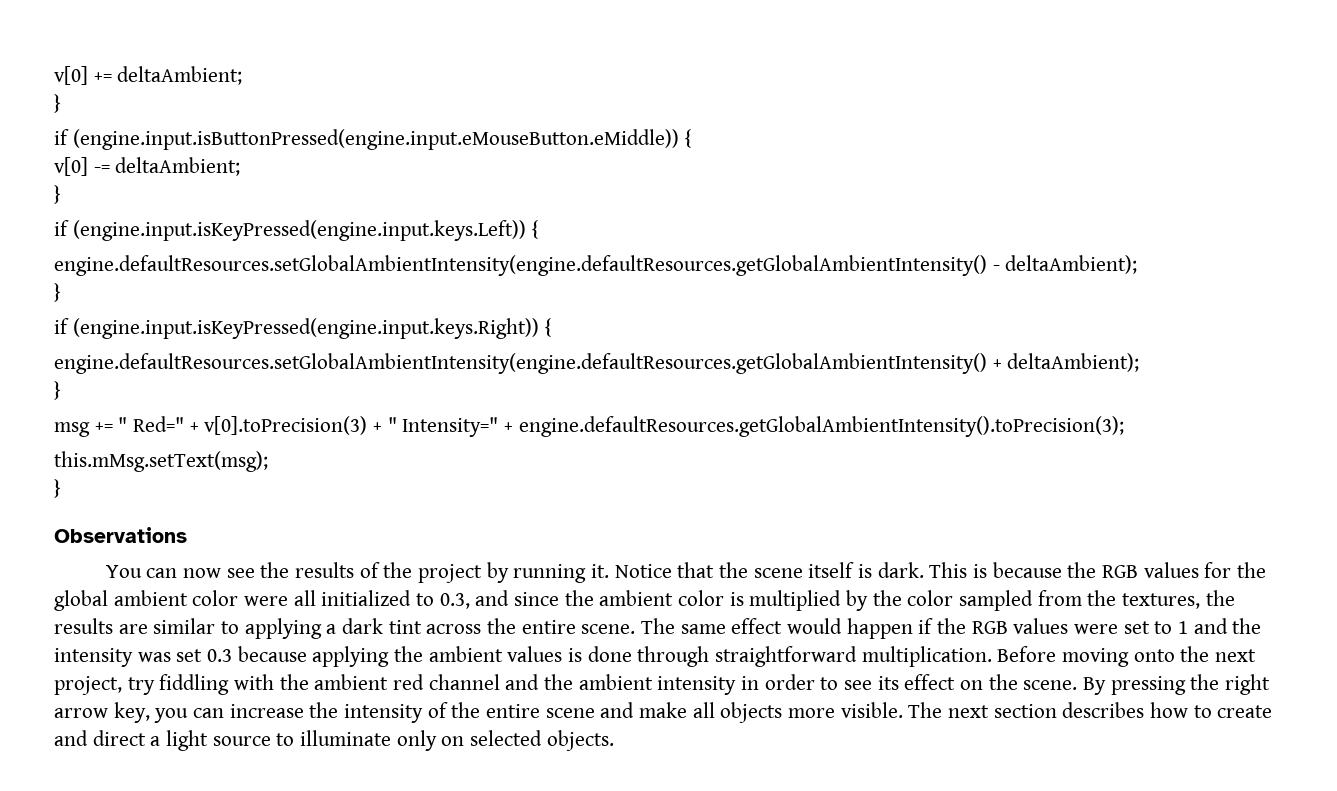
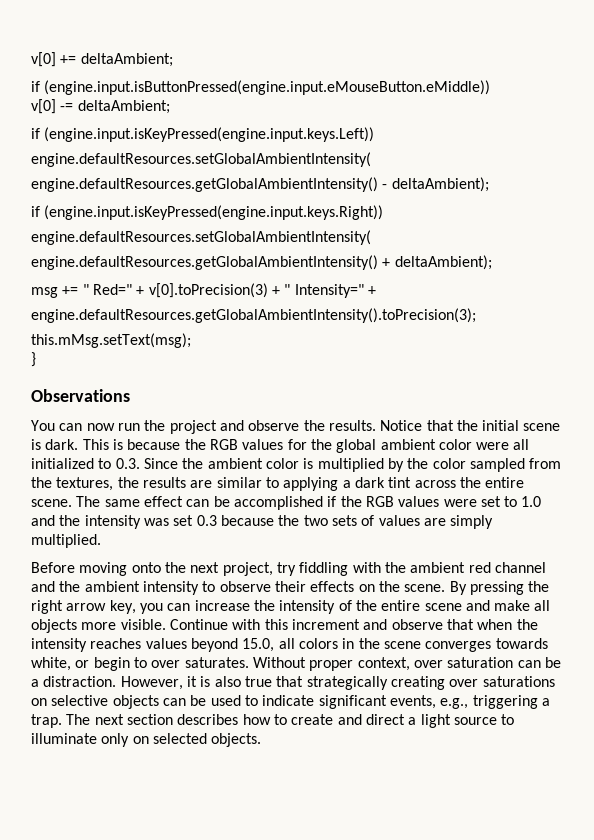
  v[0] += deltaAmbient;
- }
- if (engine.input.isButtonPressed(engine.input.eMouseButton.eMiddle)) {
+ if (engine.input.isButtonPressed(engine.input.eMouseButton.eMiddle))
  v[0] -= deltaAmbient;
- }
- if (engine.input.isKeyPressed(engine.input.keys.Left)) {
- engine.defaultResources.setGlobalAmbientIntensity(engine.defaultResources.getGlobalAmbientIntensity() - deltaAmbient);
- }
+ if (engine.input.isKeyPressed(engine.input.keys.Left))
+ engine.defaultResources.setGlobalAmbientIntensity(
+ engine.defaultResources.getGlobalAmbientIntensity() - deltaAmbient);
- if (engine.input.isKeyPressed(engine.input.keys.Right)) {
- engine.defaultResources.setGlobalAmbientIntensity(engine.defaultResources.getGlobalAmbientIntensity() + deltaAmbient);
- }
+ if (engine.input.isKeyPressed(engine.input.keys.Right))
+ engine.defaultResources.setGlobalAmbientIntensity(
+ engine.defaultResources.getGlobalAmbientIntensity() + deltaAmbient);
- msg += " Red=" + v[0].toPrecision(3) + " Intensity=" + engine.defaultResources.getGlobalAmbientIntensity().toPrecision(3);
+ msg += " Red=" + v[0].toPrecision(3) + " Intensity=" +
+ engine.defaultResources.getGlobalAmbientIntensity().toPrecision(3);
- You can now see the results of the project by running it.
+ You can now run the project and observe the results.
- Notice that the scene itself is dark.
+ Notice that the initial scene is dark.
- This is because the RGB values for the global ambient color were all initialized to 0.3, and since the ambient color is multiplied by the color sampled from the textures, the results are similar to applying a dark tint across the entire scene.
+ This is because the RGB values for the global ambient color were all initialized to 0.3. Since the ambient color is multiplied by the color sampled from the textures, the results are similar to applying a dark tint across the entire scene.
- The same effect would happen if the RGB values were set to 1 and the intensity was set 0.3 because applying the ambient values is done through straightforward multiplication. Before moving onto the next project, try fiddling with the ambient red channel and the ambient intensity in order to see its effect on the scene.
+ The same effect can be accomplished if the RGB values were set to 1.0 and the intensity was set 0.3 because the two sets of values are simply multiplied.
+ Before moving onto the next project, try fiddling with the ambient red channel and the ambient intensity to observe their effects on the scene.
+ Continue with this increment and observe that when the intensity reaches values beyond 15.0, all colors in the scene converges towards white, or begin to over saturates. Without proper context, over saturation can be a distraction. However, it is also true that strategically creating over saturations on selective objects can be used to indicate significant events, e.g., triggering a trap.

